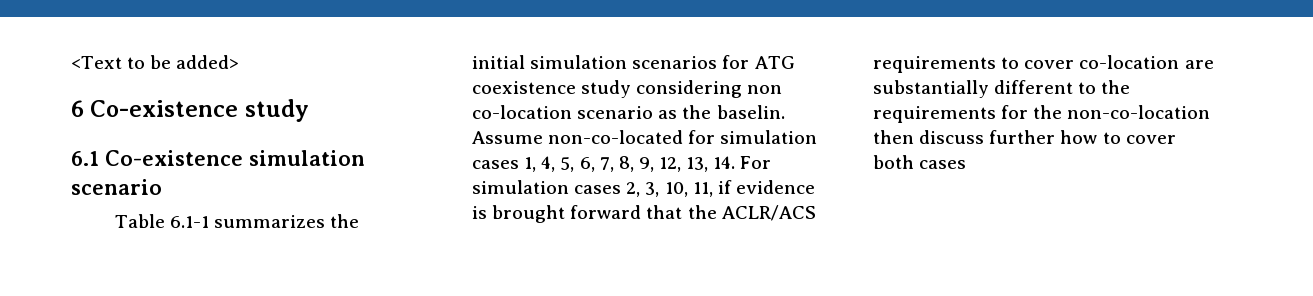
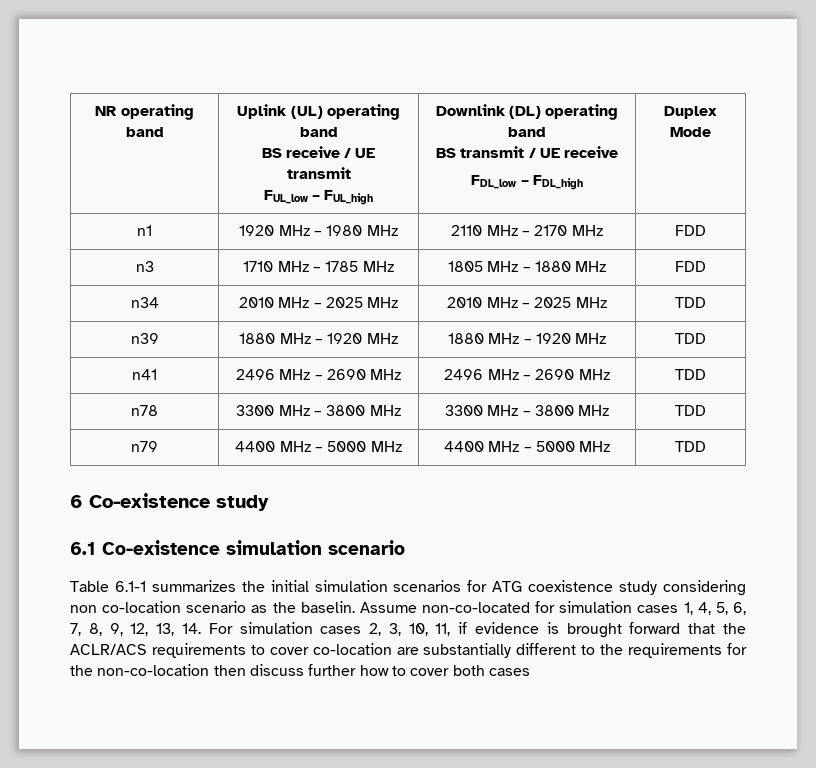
- <Text to be added>
+ NR operating band | Uplink (UL) operating band
+ BS receive / UE transmit
+ FUL_low – FUL_high | Downlink (DL) operating band
+ BS transmit / UE receive
+ FDL_low – FDL_high | Duplex Mode
+ n1 | 1920 MHz – 1980 MHz | 2110 MHz – 2170 MHz | FDD
+ n3 | 1710 MHz – 1785 MHz | 1805 MHz – 1880 MHz | FDD
+ n34 | 2010 MHz – 2025 MHz | 2010 MHz – 2025 MHz | TDD
+ n39 | 1880 MHz – 1920 MHz | 1880 MHz – 1920 MHz | TDD
+ n41 | 2496 MHz – 2690 MHz | 2496 MHz – 2690 MHz | TDD
+ n78 | 3300 MHz – 3800 MHz | 3300 MHz – 3800 MHz | TDD
+ n79 | 4400 MHz – 5000 MHz | 4400 MHz – 5000 MHz | TDD

